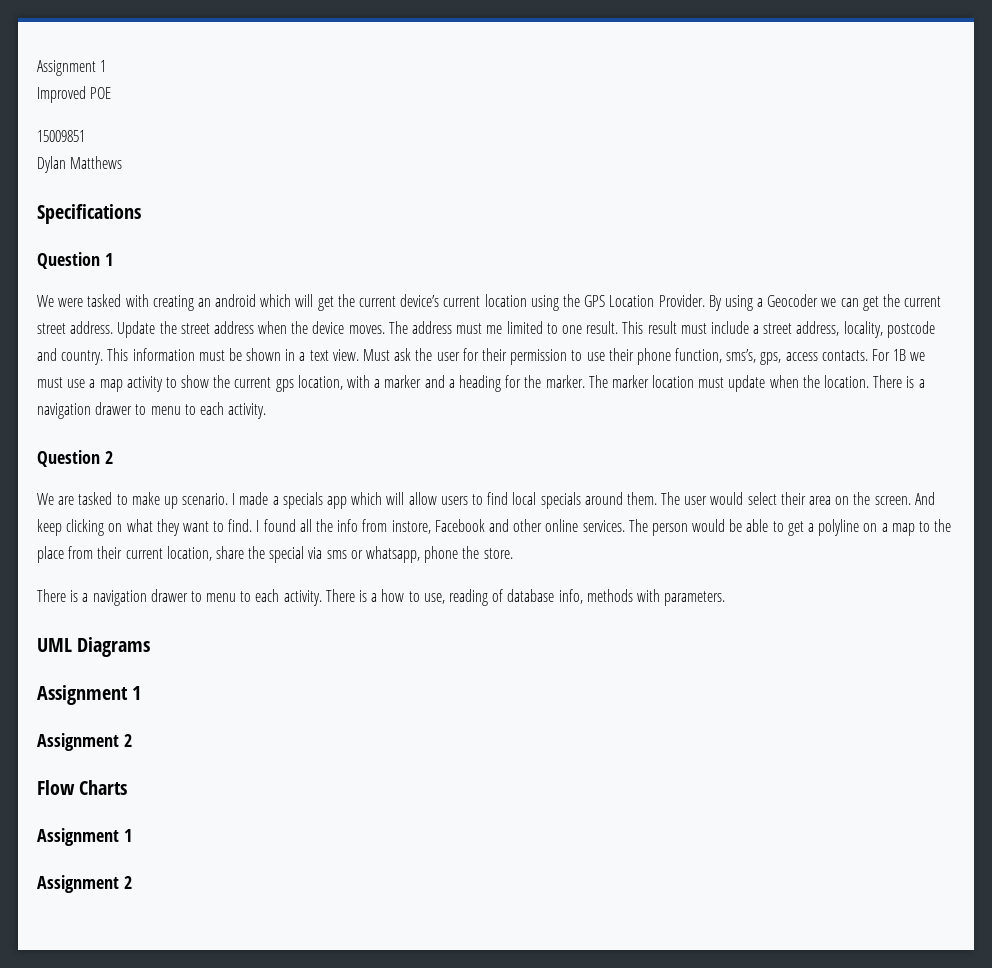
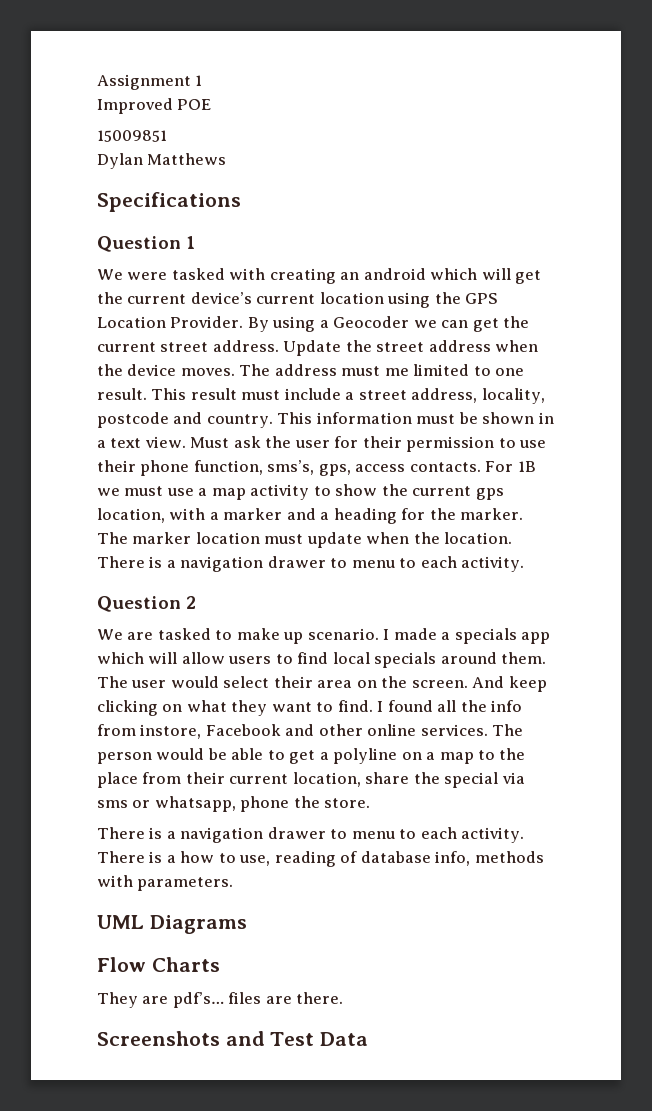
  UML Diagrams
- Assignment 1
- Assignment 2
  Flow Charts
- Assignment 1
- Assignment 2
+ They are pdf’s… files are there.
+ Screenshots and Test Data

